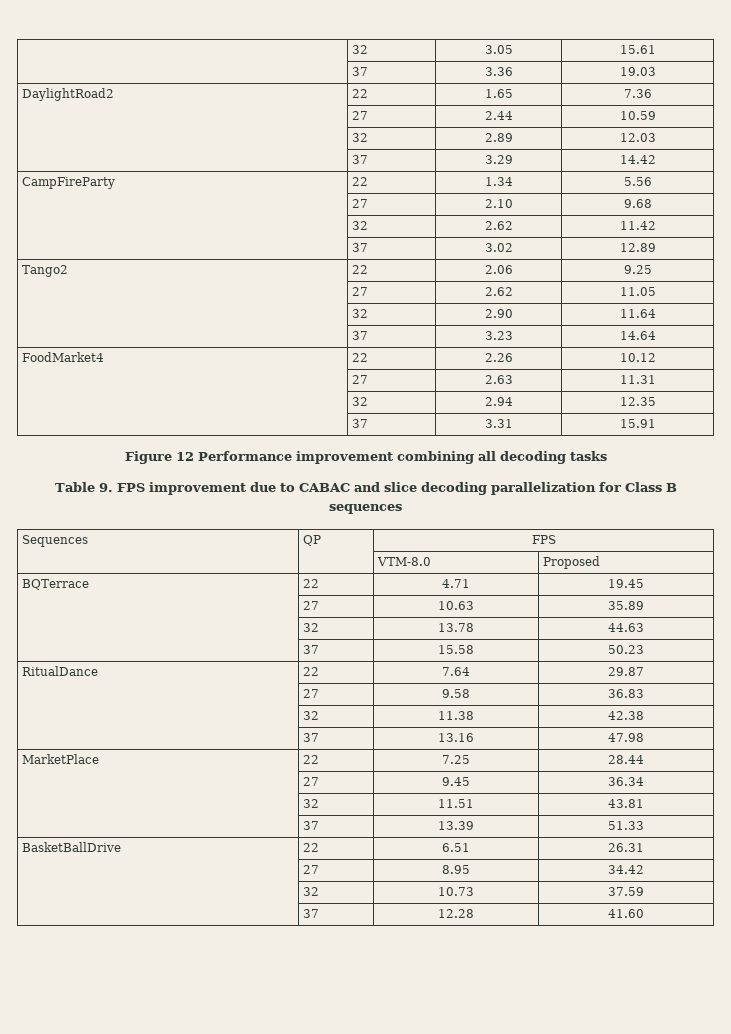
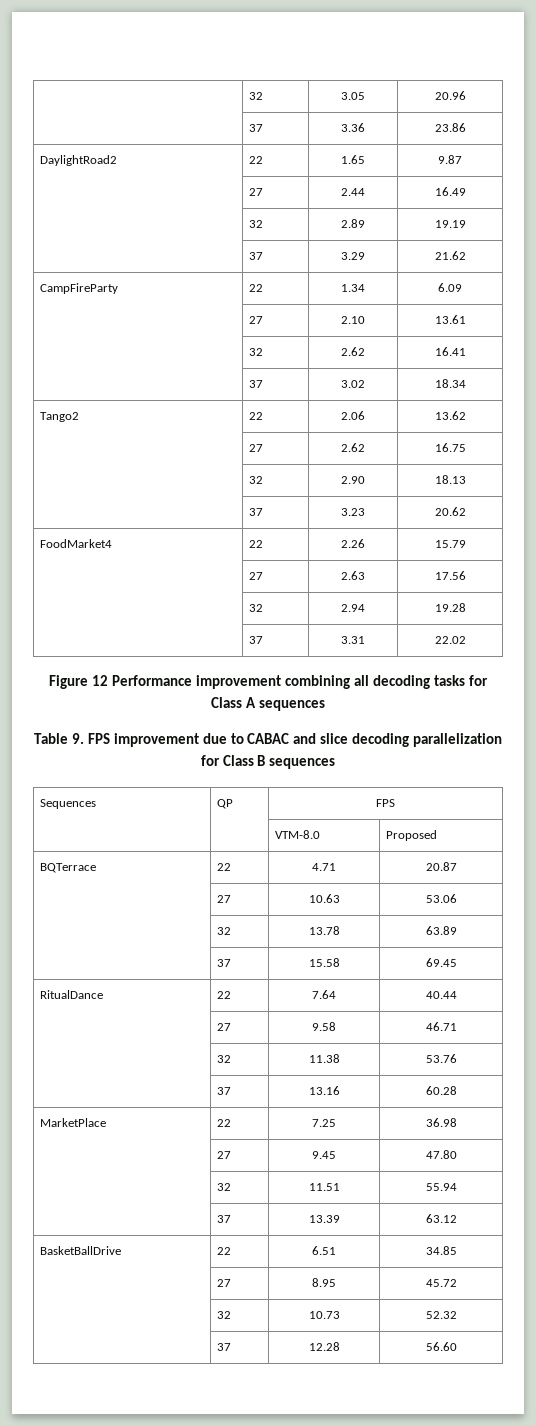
- | 32 | 3.05 | 15.61
+ | 32 | 3.05 | 20.96
- | 37 | 3.36 | 19.03
+ | 37 | 3.36 | 23.86
- DaylightRoad2 | 22 | 1.65 | 7.36
+ DaylightRoad2 | 22 | 1.65 | 9.87
- | 27 | 2.44 | 10.59
+ | 27 | 2.44 | 16.49
- | 32 | 2.89 | 12.03
+ | 32 | 2.89 | 19.19
- | 37 | 3.29 | 14.42
+ | 37 | 3.29 | 21.62
- CampFireParty | 22 | 1.34 | 5.56
+ CampFireParty | 22 | 1.34 | 6.09
- | 27 | 2.10 | 9.68
+ | 27 | 2.10 | 13.61
- | 32 | 2.62 | 11.42
+ | 32 | 2.62 | 16.41
- | 37 | 3.02 | 12.89
+ | 37 | 3.02 | 18.34
- Tango2 | 22 | 2.06 | 9.25
+ Tango2 | 22 | 2.06 | 13.62
- | 27 | 2.62 | 11.05
+ | 27 | 2.62 | 16.75
- | 32 | 2.90 | 11.64
+ | 32 | 2.90 | 18.13
- | 37 | 3.23 | 14.64
+ | 37 | 3.23 | 20.62
- FoodMarket4 | 22 | 2.26 | 10.12
+ FoodMarket4 | 22 | 2.26 | 15.79
- | 27 | 2.63 | 11.31
+ | 27 | 2.63 | 17.56
- | 32 | 2.94 | 12.35
+ | 32 | 2.94 | 19.28
- | 37 | 3.31 | 15.91
+ | 37 | 3.31 | 22.02
- Figure 12 Performance improvement combining all decoding tasks
+ Figure 12 Performance improvement combining all decoding tasks for Class A sequences
- BQTerrace | 22 | 4.71 | 19.45
+ BQTerrace | 22 | 4.71 | 20.87
- | 27 | 10.63 | 35.89
+ | 27 | 10.63 | 53.06
- | 32 | 13.78 | 44.63
+ | 32 | 13.78 | 63.89
- | 37 | 15.58 | 50.23
+ | 37 | 15.58 | 69.45
- RitualDance | 22 | 7.64 | 29.87
+ RitualDance | 22 | 7.64 | 40.44
- | 27 | 9.58 | 36.83
+ | 27 | 9.58 | 46.71
- | 32 | 11.38 | 42.38
+ | 32 | 11.38 | 53.76
- | 37 | 13.16 | 47.98
+ | 37 | 13.16 | 60.28
- MarketPlace | 22 | 7.25 | 28.44
+ MarketPlace | 22 | 7.25 | 36.98
- | 27 | 9.45 | 36.34
+ | 27 | 9.45 | 47.80
- | 32 | 11.51 | 43.81
+ | 32 | 11.51 | 55.94
- | 37 | 13.39 | 51.33
+ | 37 | 13.39 | 63.12
- BasketBallDrive | 22 | 6.51 | 26.31
+ BasketBallDrive | 22 | 6.51 | 34.85
- | 27 | 8.95 | 34.42
+ | 27 | 8.95 | 45.72
- | 32 | 10.73 | 37.59
+ | 32 | 10.73 | 52.32
- | 37 | 12.28 | 41.60
+ | 37 | 12.28 | 56.60

